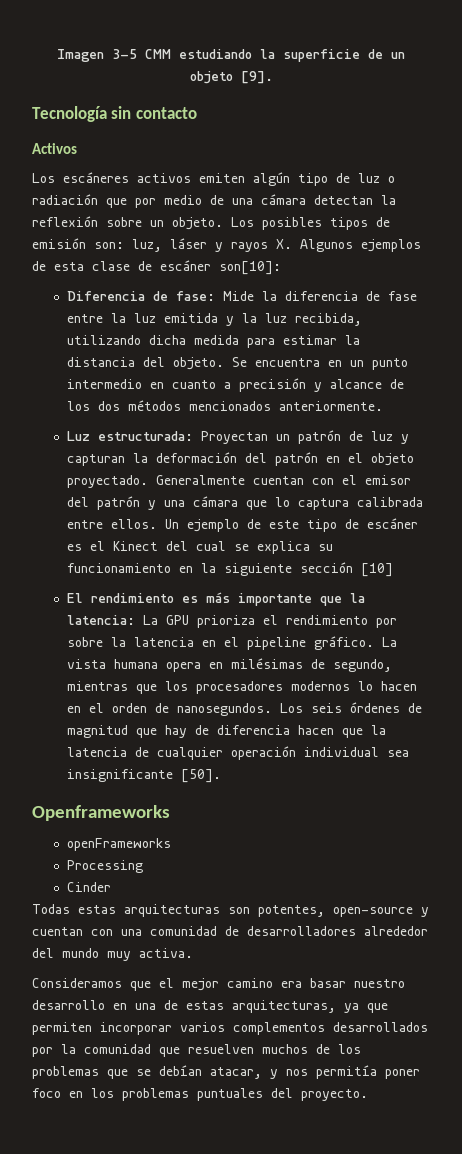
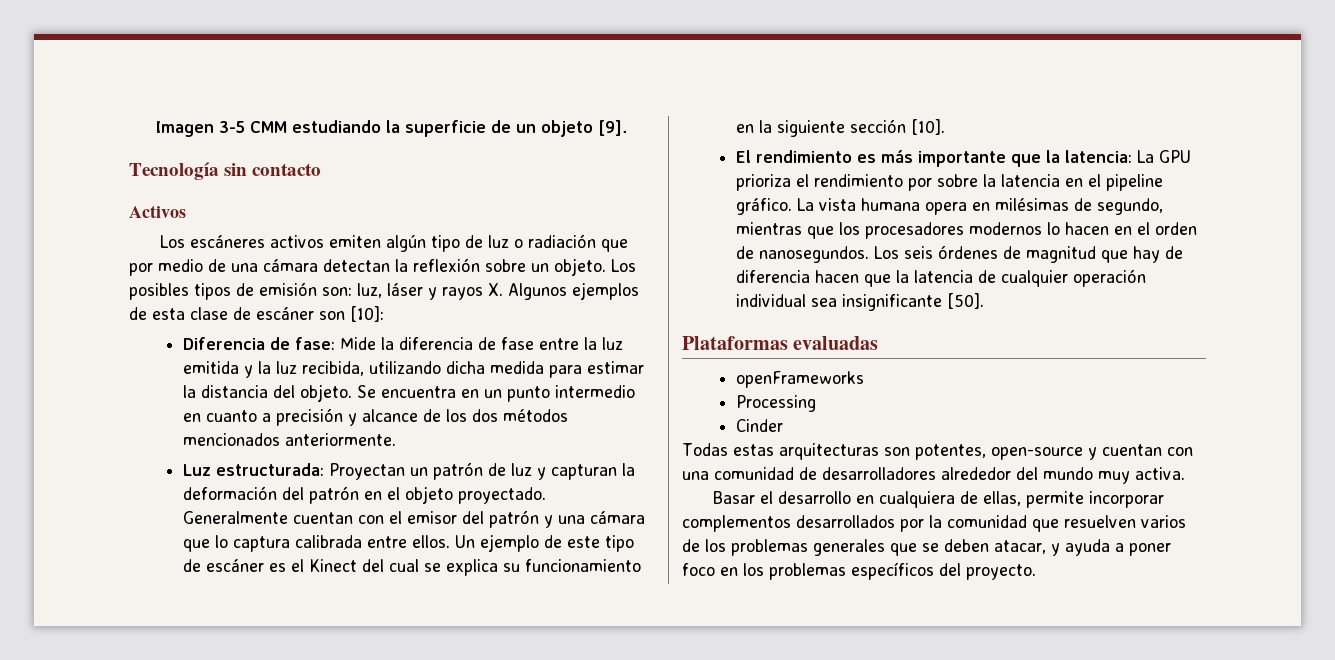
- Los posibles tipos de emisión son: luz, láser y rayos X. Algunos ejemplos de esta clase de escáner son[10]:
+ Los posibles tipos de emisión son: luz, láser y rayos X. Algunos ejemplos de esta clase de escáner son [10]:
- Un ejemplo de este tipo de escáner es el Kinect del cual se explica su funcionamiento en la siguiente sección [10]
+ Un ejemplo de este tipo de escáner es el Kinect del cual se explica su funcionamiento en la siguiente sección [10].
- Openframeworks
+ Plataformas evaluadas
- Consideramos que el mejor camino era basar nuestro desarrollo en una de estas arquitecturas, ya que permiten incorporar varios complementos desarrollados por la comunidad que resuelven muchos de los problemas que se debían atacar, y nos permitía poner foco en los problemas puntuales del proyecto.
+ Basar el desarrollo en cualquiera de ellas, permite incorporar complementos desarrollados por la comunidad que resuelven varios de los problemas generales que se deben atacar, y ayuda a poner foco en los problemas específicos del proyecto.

